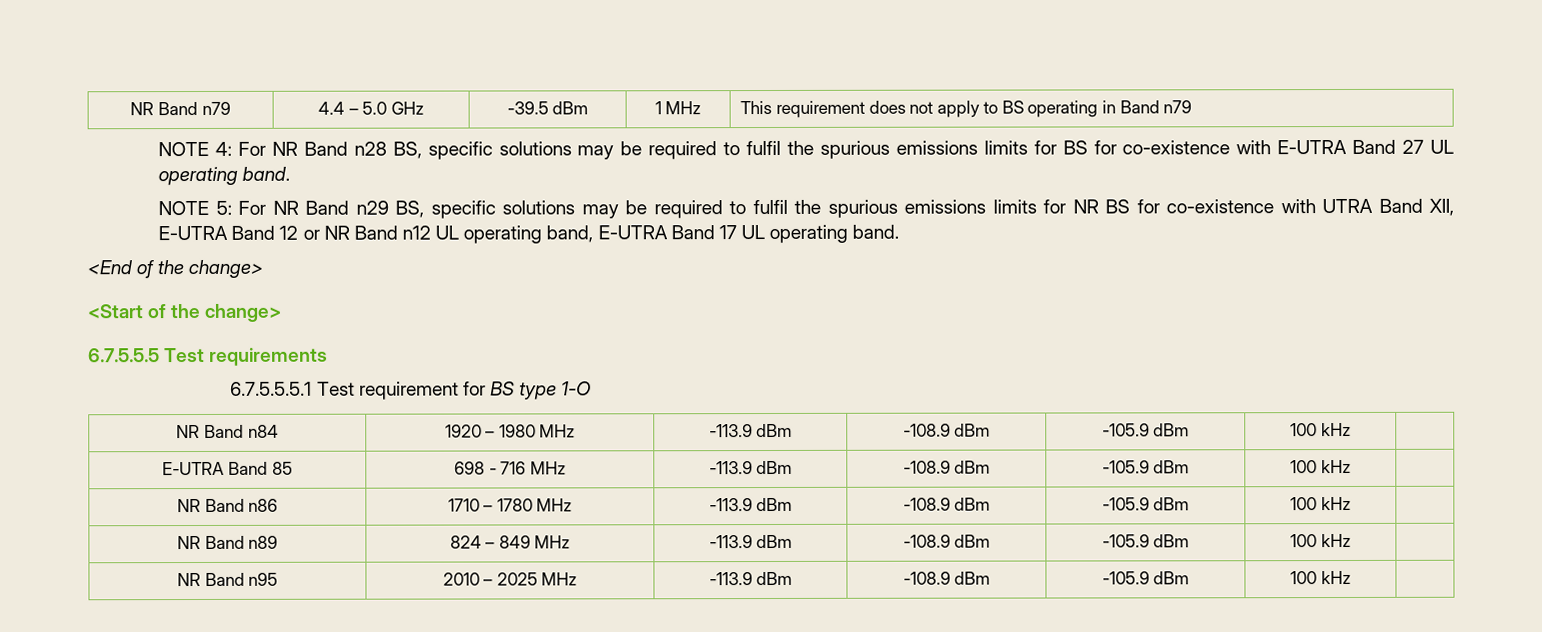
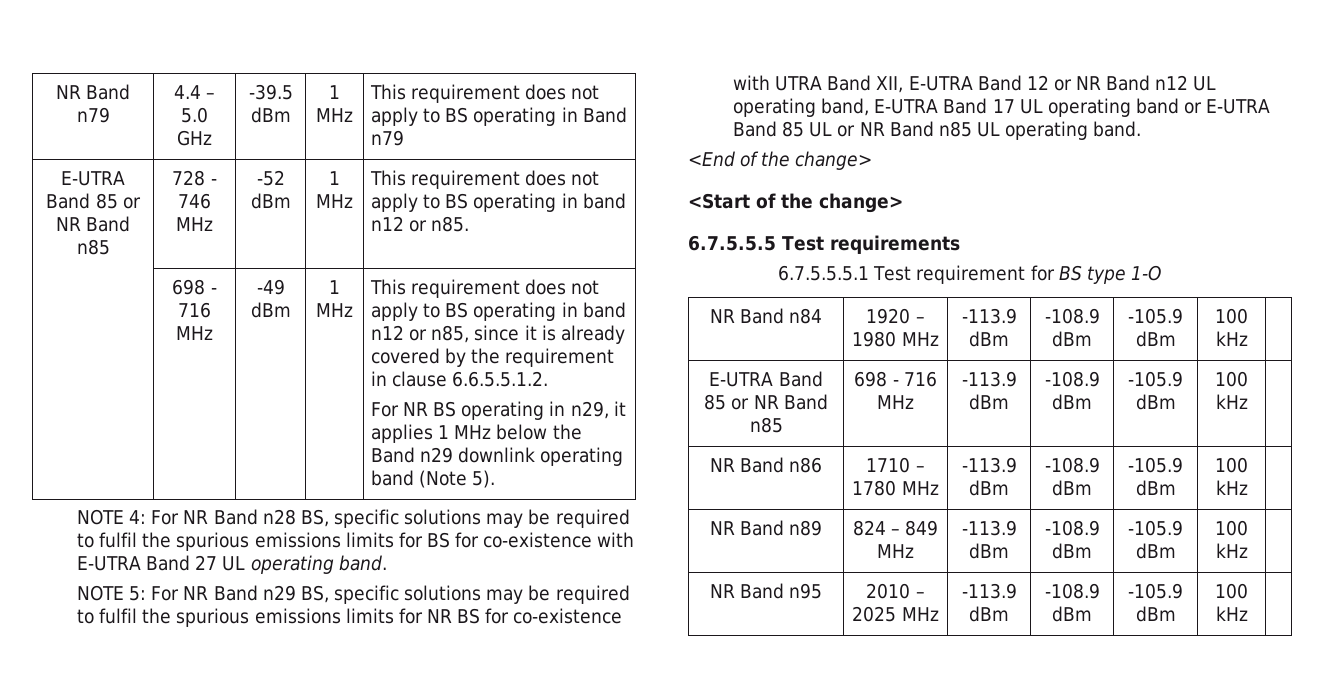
+ E-UTRA Band 85 or NR Band n85 | 728 - 746 MHz | -52 dBm | 1 MHz | This requirement does not apply to BS operating in band n12 or n85.
+ | 698 - 716 MHz | -49 dBm | 1 MHz | This requirement does not apply to BS operating in band n12 or n85, since it is already covered by the requirement in clause 6.6.5.5.1.2.
+ For NR BS operating in n29, it applies 1 MHz below the Band n29 downlink operating band (Note 5).
- NOTE 5: For NR Band n29 BS, specific solutions may be required to fulfil the spurious emissions limits for NR BS for co-existence with UTRA Band XII, E-UTRA Band 12 or NR Band n12 UL operating band, E-UTRA Band 17 UL operating band.
+ NOTE 5: For NR Band n29 BS, specific solutions may be required to fulfil the spurious emissions limits for NR BS for co-existence with UTRA Band XII, E-UTRA Band 12 or NR Band n12 UL operating band, E-UTRA Band 17 UL operating band or E-UTRA Band 85 UL or NR Band n85 UL operating band.
- E-UTRA Band 85 | 698 - 716 MHz | -113.9 dBm | -108.9 dBm | -105.9 dBm | 100 kHz |
+ E-UTRA Band 85 or NR Band n85 | 698 - 716 MHz | -113.9 dBm | -108.9 dBm | -105.9 dBm | 100 kHz |

